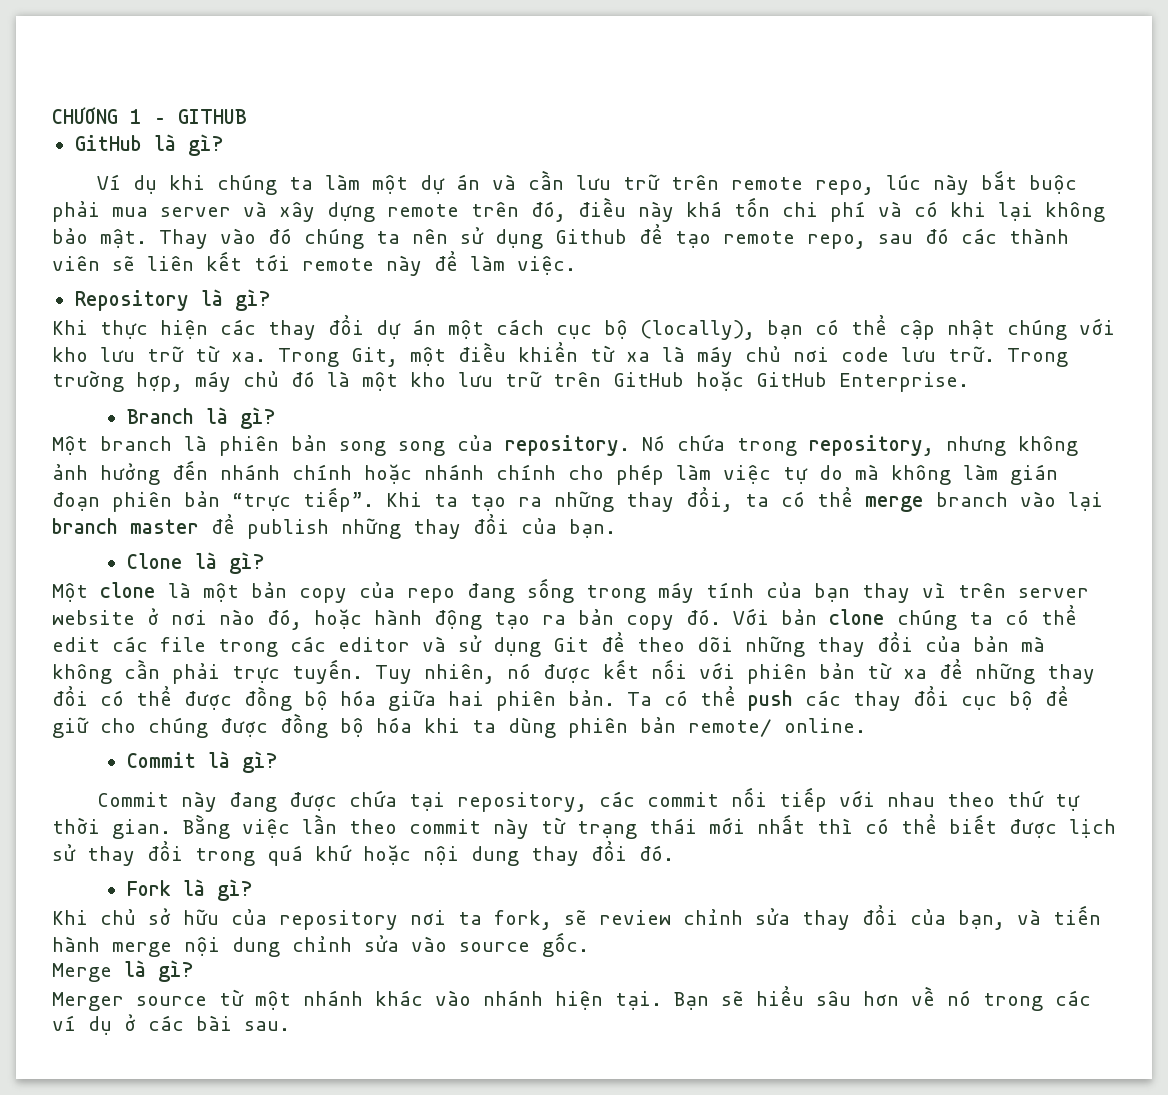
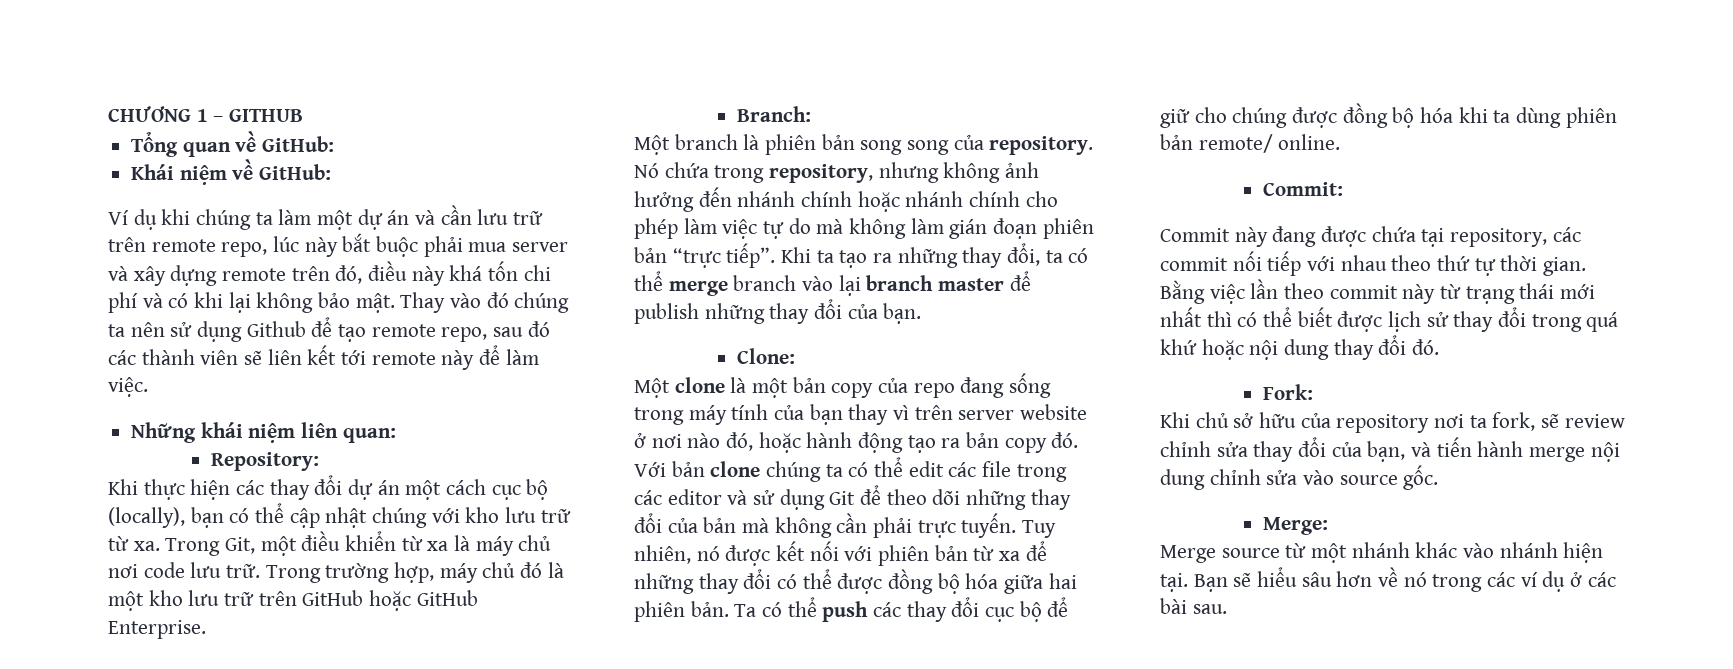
- GitHub là gì?
+ Tổng quan về GitHub:
+ Khái niệm về GitHub:
- Repository là gì?
+ Những khái niệm liên quan:
+ Repository:
- Branch là gì?
+ Branch:
- Clone là gì?
+ Clone:
- Commit là gì?
+ Commit:
- Fork là gì?
+ Fork:
+ Merge:
- Merge là gì?
- Merger source từ một nhánh khác vào nhánh hiện tại.
+ Merge source từ một nhánh khác vào nhánh hiện tại.

